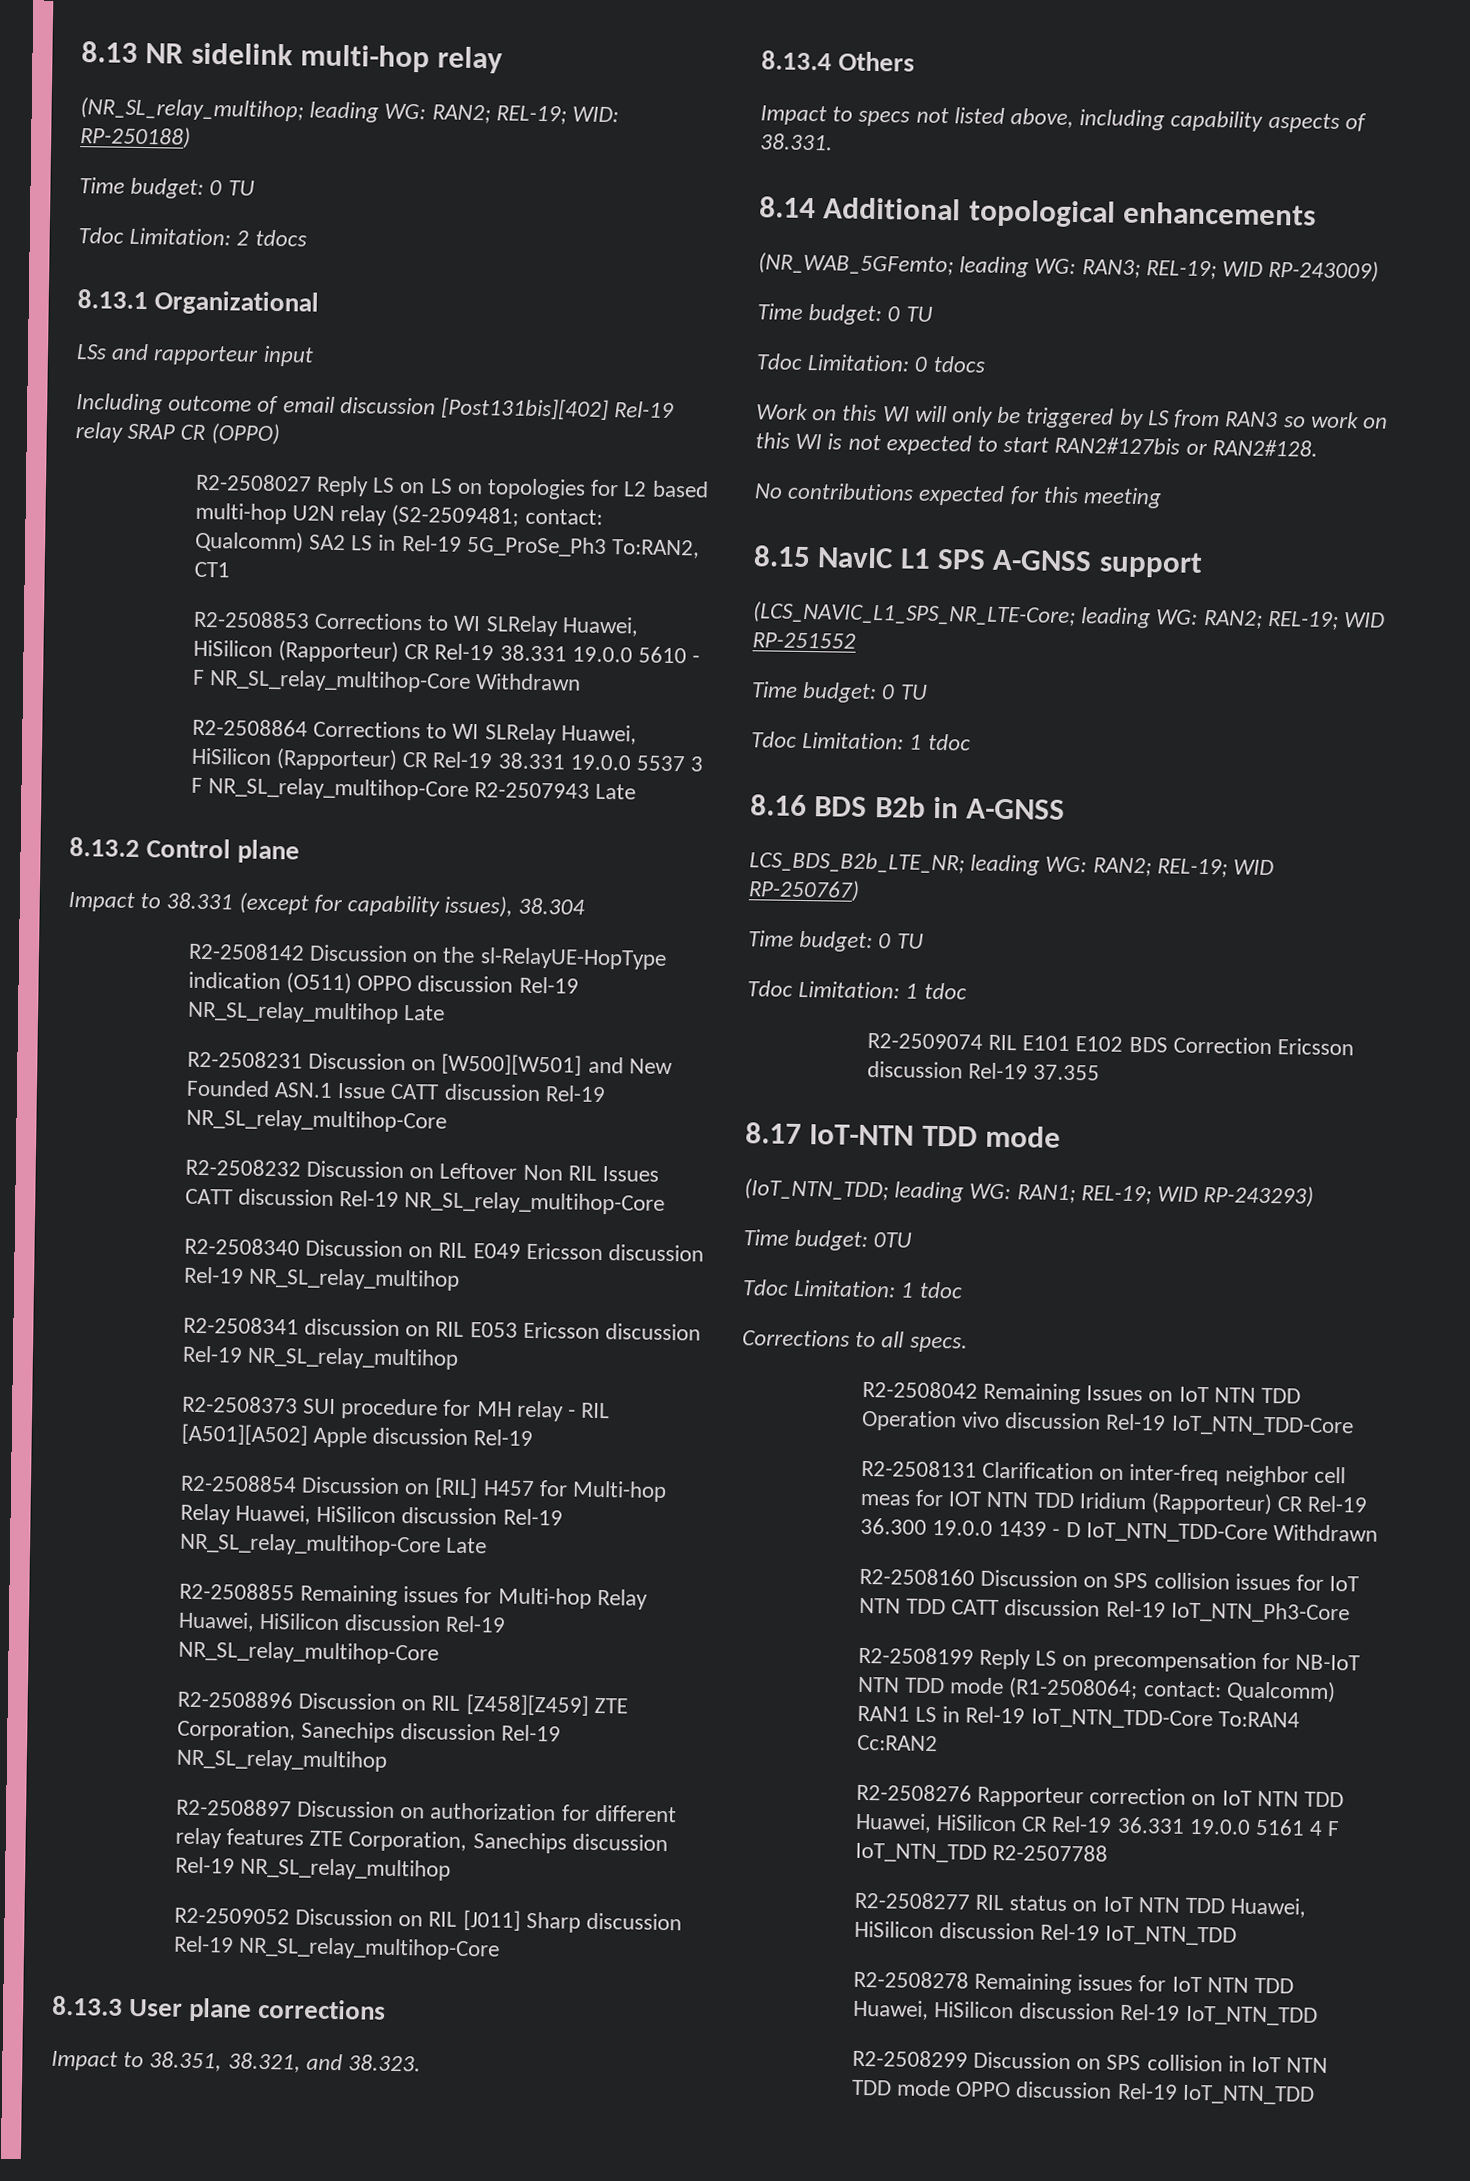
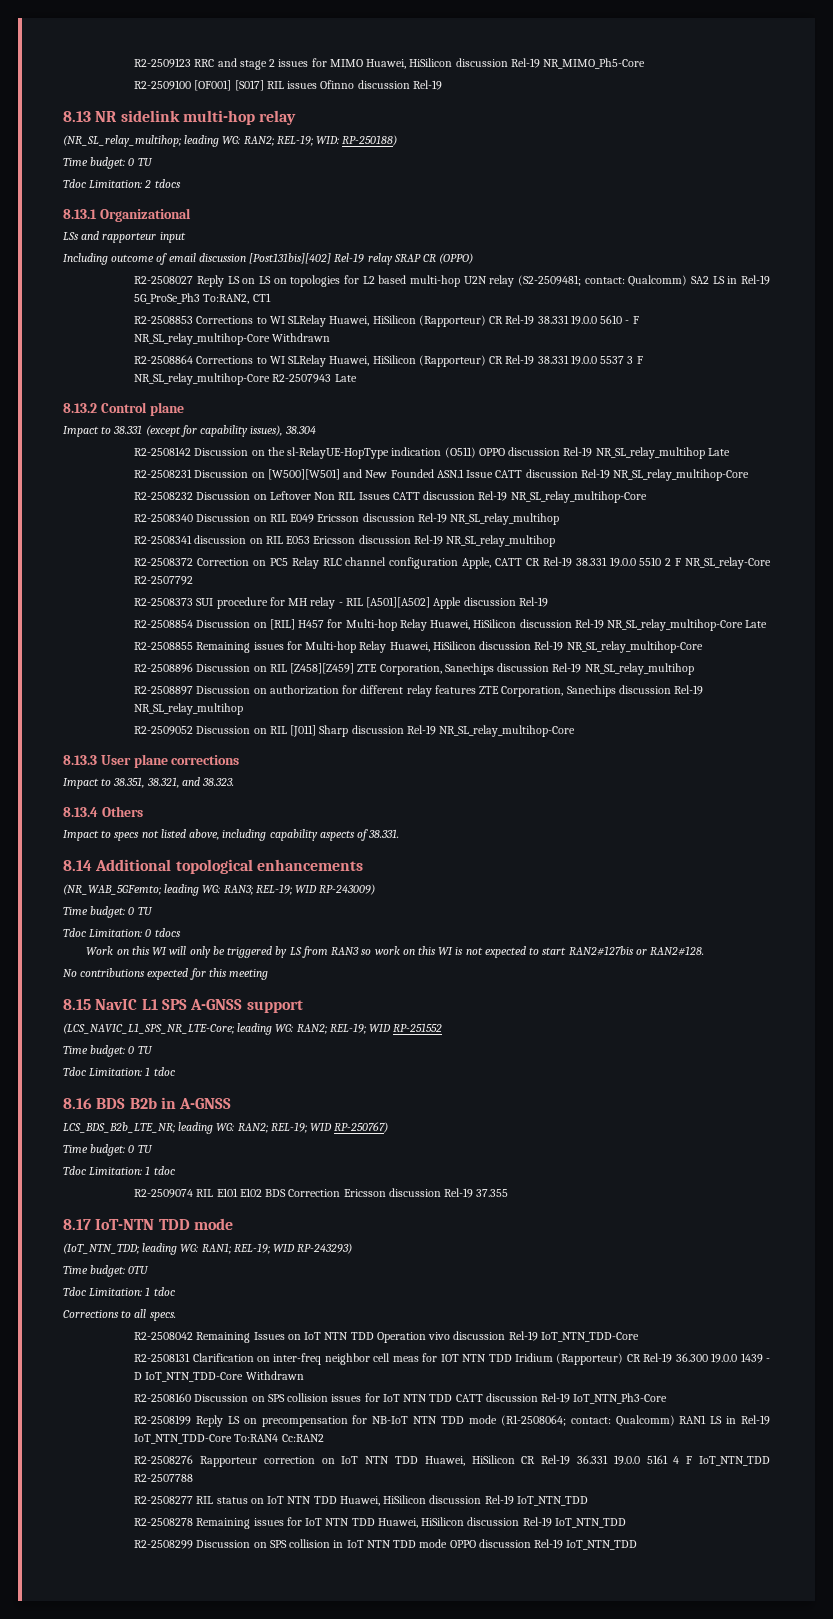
+ R2-2509123 RRC and stage 2 issues for MIMO Huawei, HiSilicon discussion Rel-19 NR_MIMO_Ph5-Core
+ R2-2509100 [OF001] [S017] RIL issues Ofinno discussion Rel-19
+ R2-2508372 Correction on PC5 Relay RLC channel configuration Apple, CATT CR Rel-19 38.331 19.0.0 5510 2 F NR_SL_relay-Core R2-2507792

